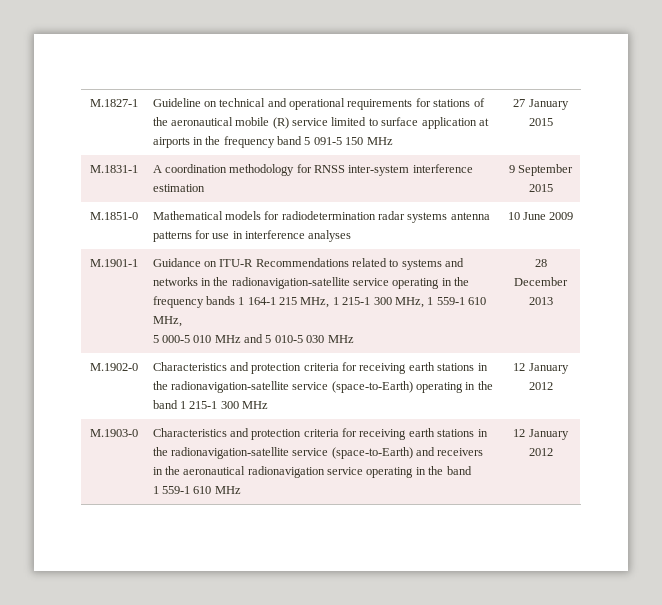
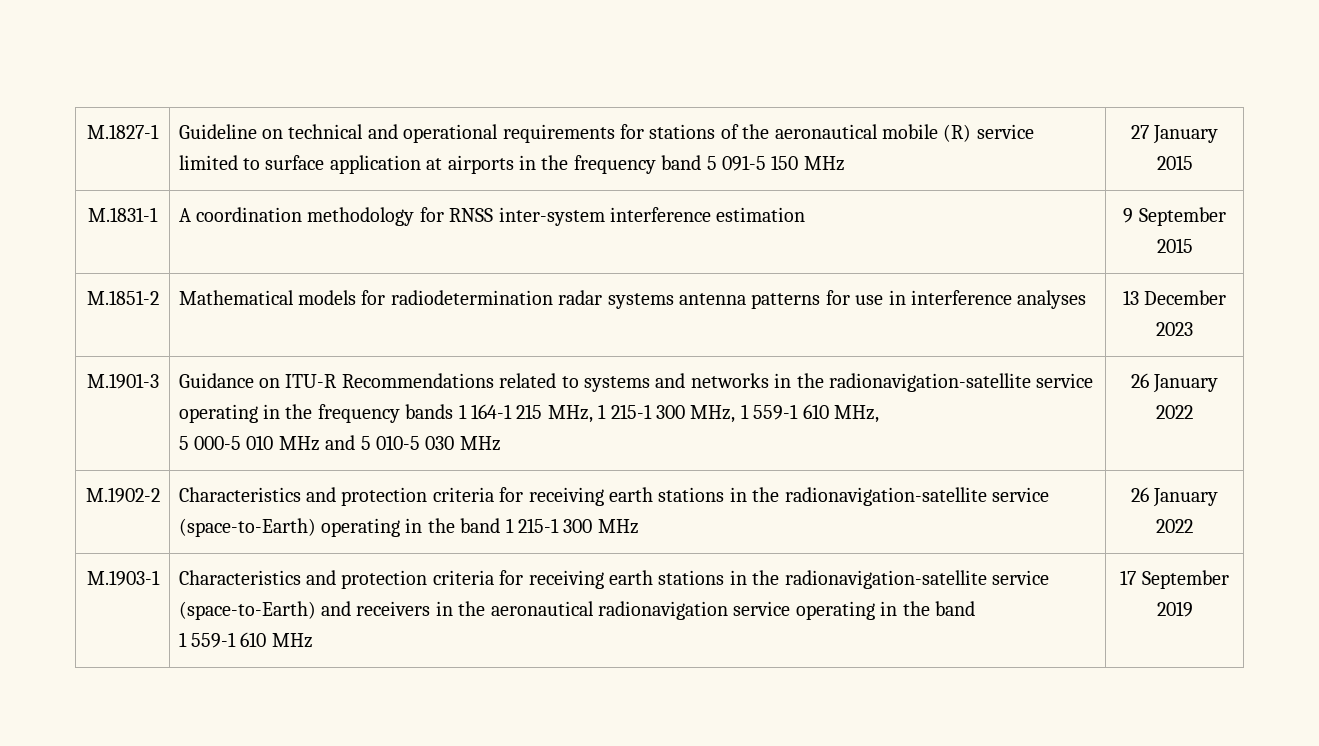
- M.1851-0 | Mathematical models for radiodetermination radar systems antenna patterns for use in interference analyses | 10 June 2009
- M.1901-1
+ M.1851-2 | Mathematical models for radiodetermination radar systems antenna patterns for use in interference analyses | 13 December 2023
+ M.1901-3
- 5 000-5 010 MHz and 5 010-5 030 MHz | 28 December 2013
- M.1902-0 | Characteristics and protection criteria for receiving earth stations in the radionavigation-satellite service (space-to-Earth) operating in the band 1 215-1 300 MHz | 12 January 2012
- M.1903-0 | Characteristics and protection criteria for receiving earth stations in the radionavigation-satellite service (space-to-Earth) and receivers in the aeronautical radionavigation service operating in the band
- 1 559-1 610 MHz | 12 January 2012
+ 5 000-5 010 MHz and 5 010-5 030 MHz | 26 January 2022
+ M.1902-2 | Characteristics and protection criteria for receiving earth stations in the radionavigation-satellite service (space-to-Earth) operating in the band 1 215-1 300 MHz | 26 January 2022
+ M.1903-1 | Characteristics and protection criteria for receiving earth stations in the radionavigation-satellite service (space-to-Earth) and receivers in the aeronautical radionavigation service operating in the band
+ 1 559-1 610 MHz | 17 September 2019

